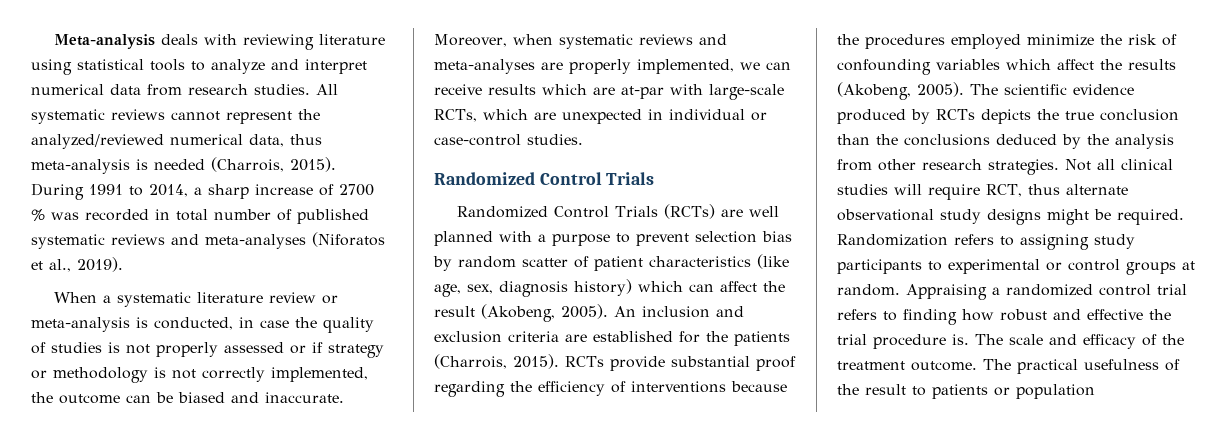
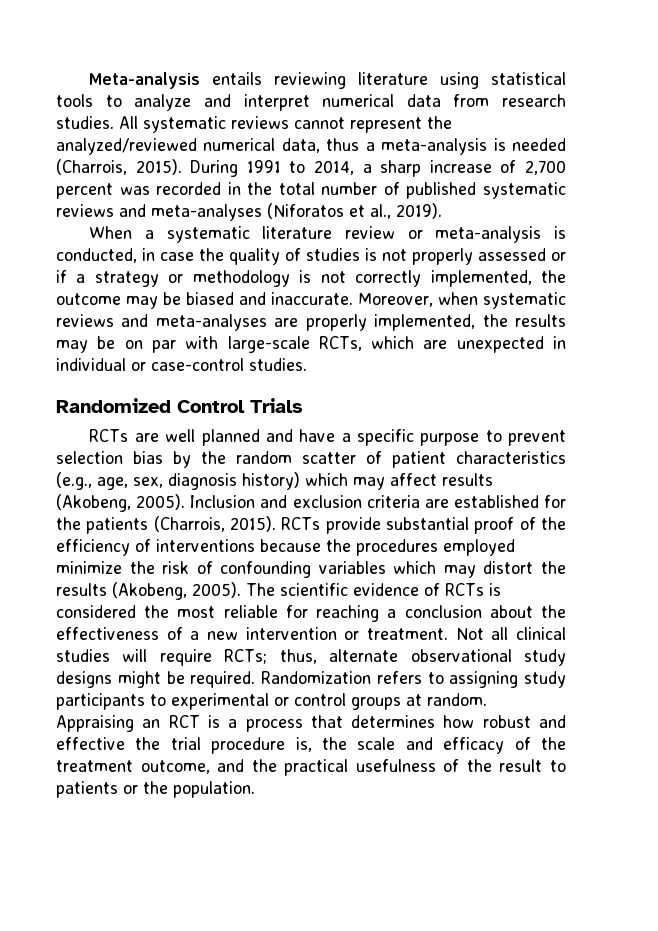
- Meta-analysis deals with reviewing literature using statistical tools to analyze and interpret numerical data from research studies.
+ Meta-analysis entails reviewing literature using statistical tools to analyze and interpret numerical data from research studies.
- All systematic reviews cannot represent the analyzed/reviewed numerical data, thus meta-analysis is needed (Charrois, 2015).
+ All systematic reviews cannot represent the analyzed/reviewed numerical data, thus a meta-analysis is needed (Charrois, 2015).
- During 1991 to 2014, a sharp increase of 2700 % was recorded in total number of published systematic reviews and meta-analyses (Niforatos et al., 2019).
+ During 1991 to 2014, a sharp increase of 2,700 percent was recorded in the total number of published systematic reviews and meta-analyses (Niforatos et al., 2019).
- When a systematic literature review or meta-analysis is conducted, in case the quality of studies is not properly assessed or if strategy or methodology is not correctly implemented, the outcome can be biased and inaccurate.
+ When a systematic literature review or meta-analysis is conducted, in case the quality of studies is not properly assessed or if a strategy or methodology is not correctly implemented, the outcome may be biased and inaccurate.
- Moreover, when systematic reviews and meta-analyses are properly implemented, we can receive results which are at-par with large-scale RCTs, which are unexpected in individual or case-control studies.
+ Moreover, when systematic reviews and meta-analyses are properly implemented, the results may be on par with large-scale RCTs, which are unexpected in individual or case-control studies.
- Randomized Control Trials (RCTs) are well planned with a purpose to prevent selection bias by random scatter of patient characteristics (like age, sex, diagnosis history) which can affect the result (Akobeng, 2005). An inclusion and exclusion criteria are established for the patients (Charrois, 2015).
+ RCTs are well planned and have a specific purpose to prevent selection bias by the random scatter of patient characteristics (e.g., age, sex, diagnosis history) which may affect results (Akobeng, 2005). Inclusion and exclusion criteria are established for the patients (Charrois, 2015).
- RCTs provide substantial proof regarding the efficiency of interventions because the procedures employed minimize the risk of confounding variables which affect the results (Akobeng, 2005).
+ RCTs provide substantial proof of the efficiency of interventions because the procedures employed minimize the risk of confounding variables which may distort the results (Akobeng, 2005).
- The scientific evidence produced by RCTs depicts the true conclusion than the conclusions deduced by the analysis from other research strategies.
+ The scientific evidence of RCTs is considered the most reliable for reaching a conclusion about the effectiveness of a new intervention or treatment.
- Not all clinical studies will require RCT, thus alternate observational study designs might be required.
+ Not all clinical studies will require RCTs; thus, alternate observational study designs might be required.
- Appraising a randomized control trial refers to finding how robust and effective the trial procedure is. The scale and efficacy of the treatment outcome. The practical usefulness of the result to patients or population
+ Appraising an RCT is a process that determines how robust and effective the trial procedure is, the scale and efficacy of the treatment outcome, and the practical usefulness of the result to patients or the population.

